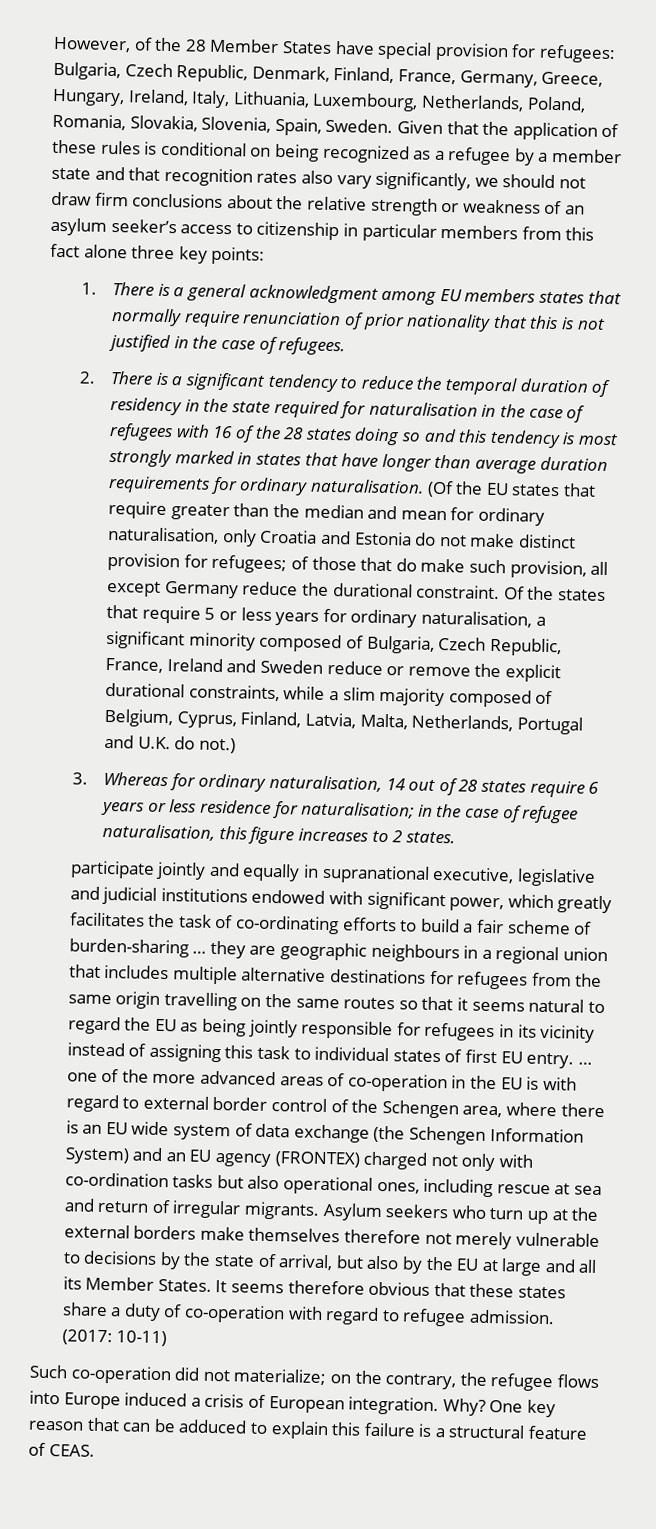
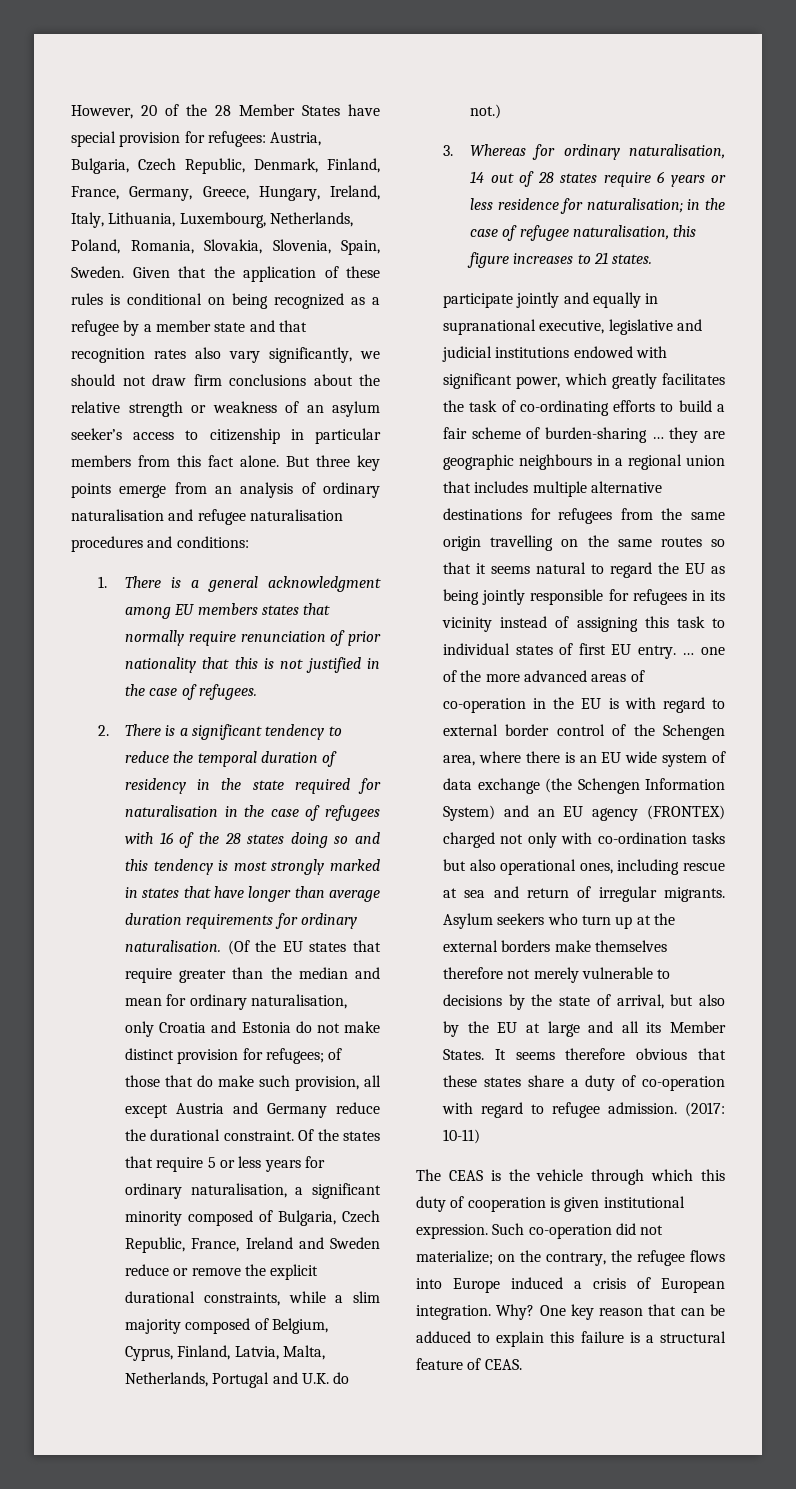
- However, of the 28 Member States have special provision for refugees: Bulgaria, Czech Republic, Denmark, Finland, France, Germany, Greece, Hungary, Ireland, Italy, Lithuania, Luxembourg, Netherlands, Poland, Romania, Slovakia, Slovenia, Spain, Sweden.
+ However, 20 of the 28 Member States have special provision for refugees: Austria, Bulgaria, Czech Republic, Denmark, Finland, France, Germany, Greece, Hungary, Ireland, Italy, Lithuania, Luxembourg, Netherlands, Poland, Romania, Slovakia, Slovenia, Spain, Sweden.
- Given that the application of these rules is conditional on being recognized as a refugee by a member state and that recognition rates also vary significantly, we should not draw firm conclusions about the relative strength or weakness of an asylum seeker’s access to citizenship in particular members from this fact alone three key points:
+ Given that the application of these rules is conditional on being recognized as a refugee by a member state and that recognition rates also vary significantly, we should not draw firm conclusions about the relative strength or weakness of an asylum seeker’s access to citizenship in particular members from this fact alone. But three key points emerge from an analysis of ordinary naturalisation and refugee naturalisation procedures and conditions:
- (Of the EU states that require greater than the median and mean for ordinary naturalisation, only Croatia and Estonia do not make distinct provision for refugees; of those that do make such provision, all except Germany reduce the durational constraint.
+ (Of the EU states that require greater than the median and mean for ordinary naturalisation, only Croatia and Estonia do not make distinct provision for refugees; of those that do make such provision, all except Austria and Germany reduce the durational constraint.
- 3. Whereas for ordinary naturalisation, 14 out of 28 states require 6 years or less residence for naturalisation; in the case of refugee naturalisation, this figure increases to 2 states.
+ 3. Whereas for ordinary naturalisation, 14 out of 28 states require 6 years or less residence for naturalisation; in the case of refugee naturalisation, this figure increases to 21 states.
+ The CEAS is the vehicle through which this duty of cooperation is given institutional expression.

